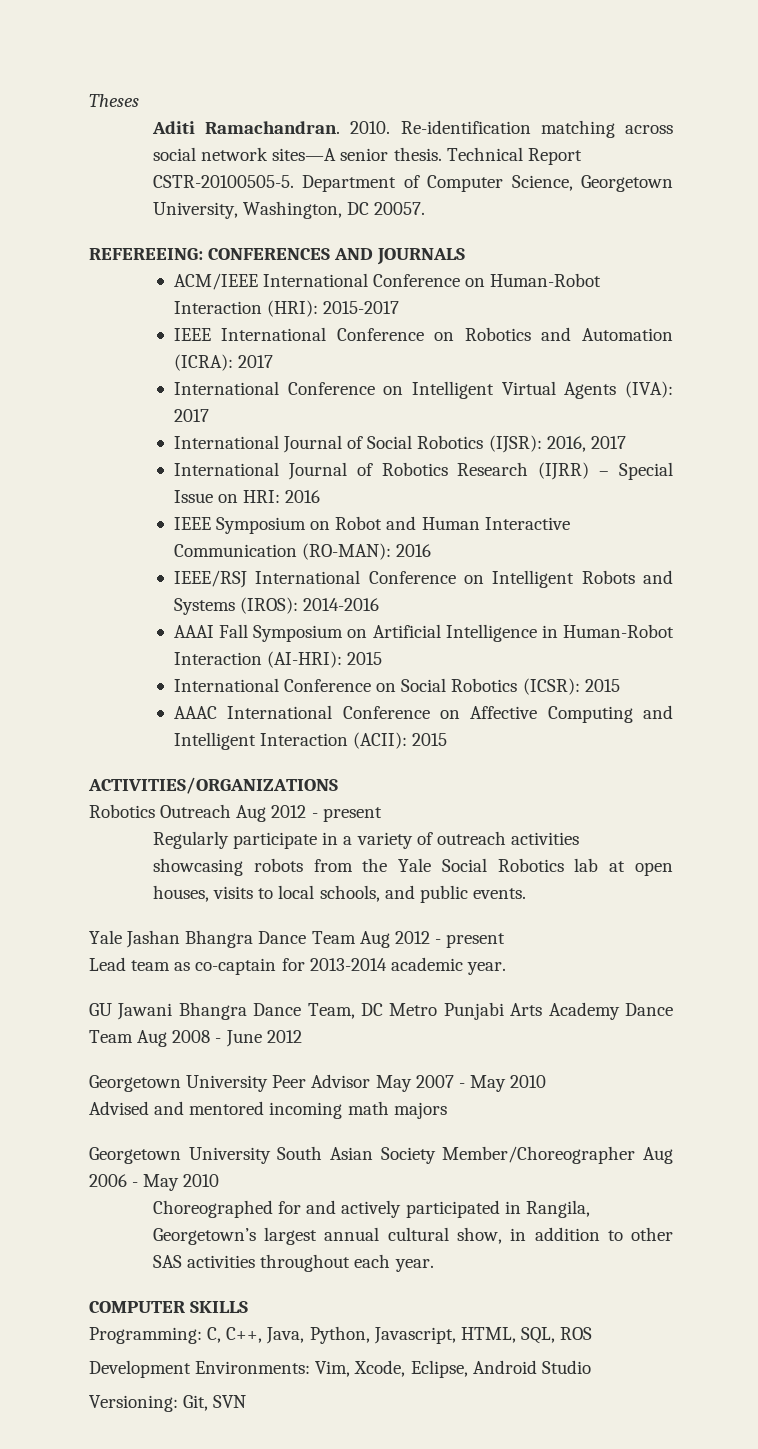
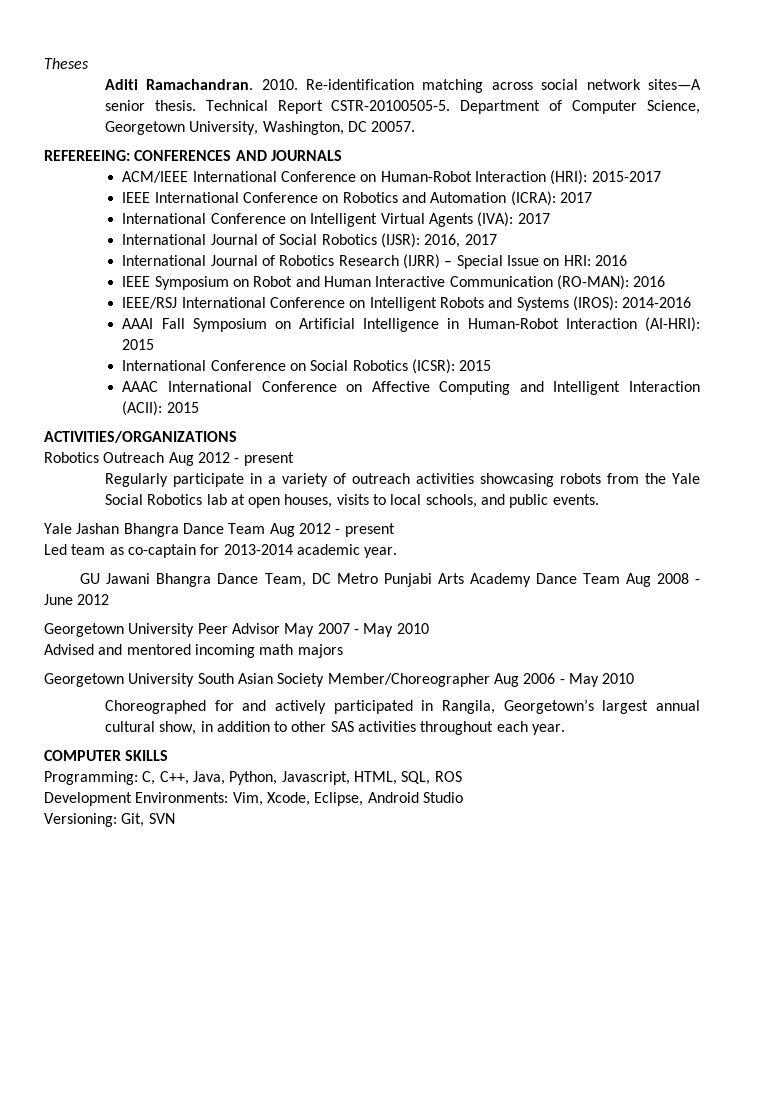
- Lead team as co-captain for 2013-2014 academic year.
+ Led team as co-captain for 2013-2014 academic year.

